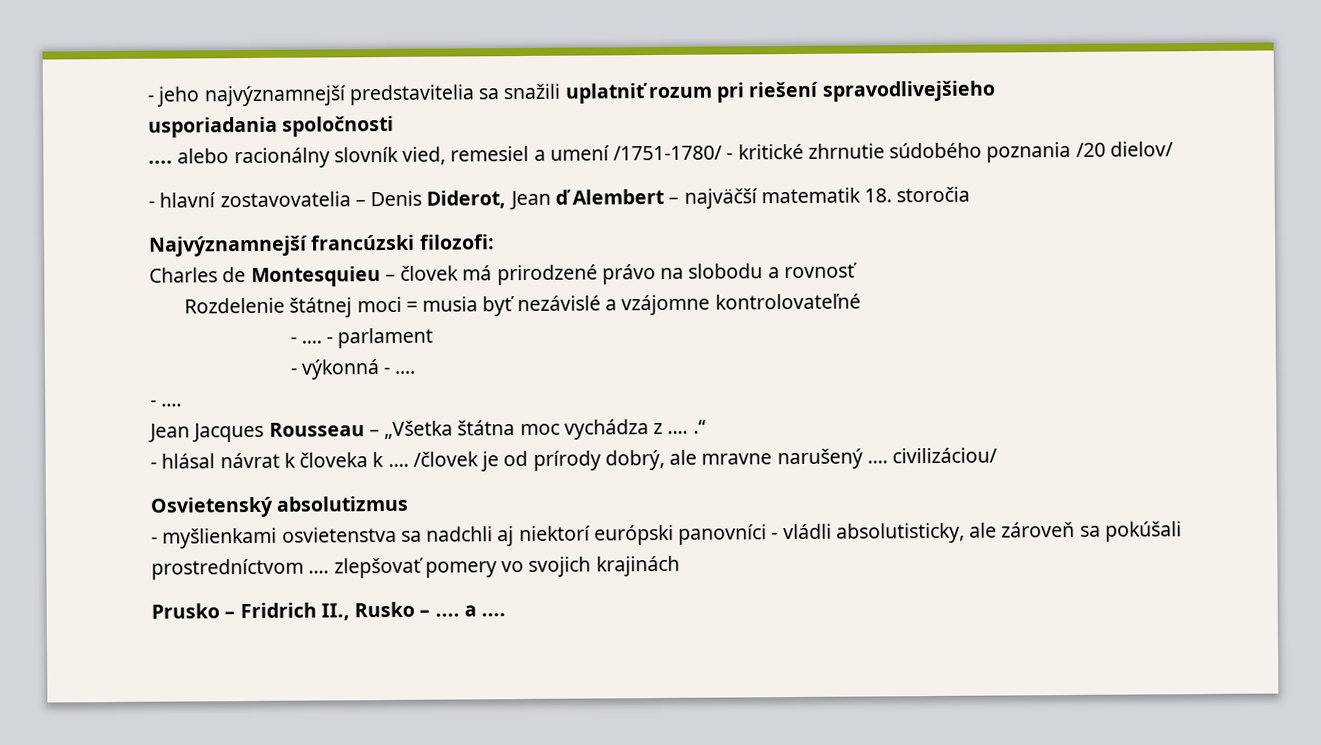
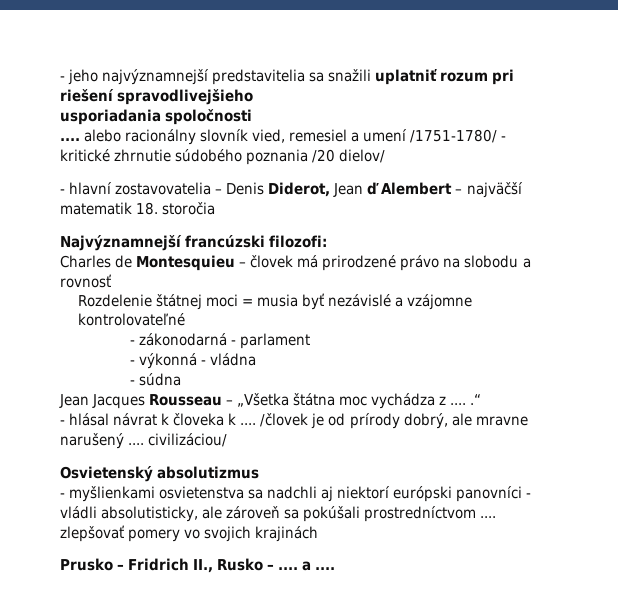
- - .... - parlament
+ - zákonodarná - parlament
- - výkonná - ....
- - ....
+ - výkonná - vládna
+ - súdna

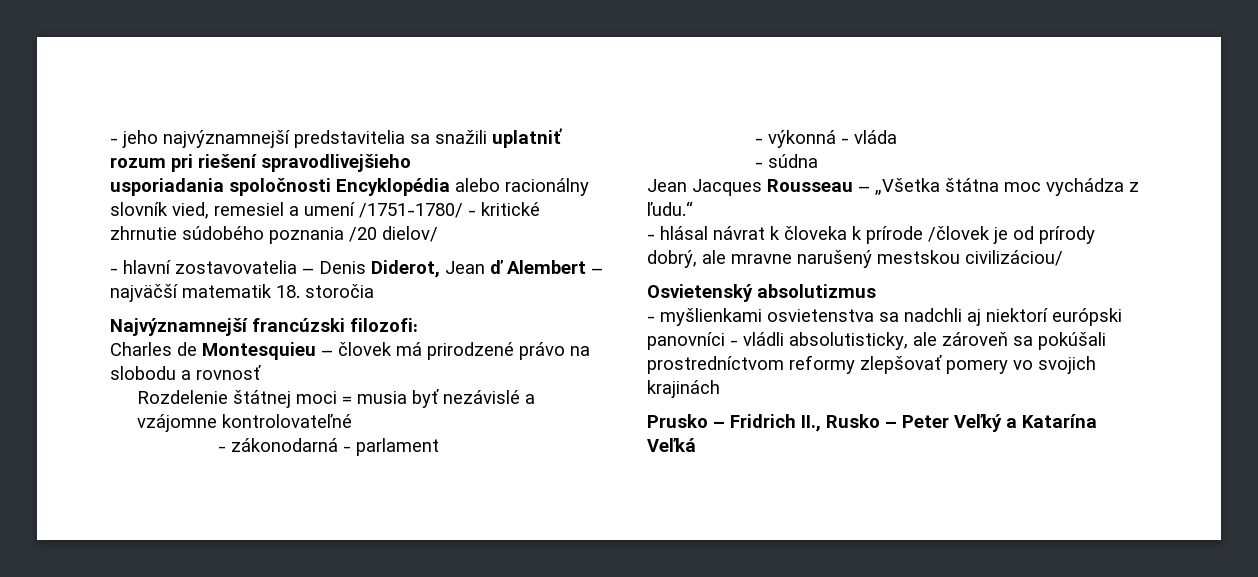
- usporiadania spoločnosti
- .... alebo racionálny slovník vied, remesiel a umení /1751-1780/ - kritické zhrnutie súdobého poznania /20 dielov/
+ usporiadania spoločnosti Encyklopédia alebo racionálny slovník vied, remesiel a umení /1751-1780/ - kritické zhrnutie súdobého poznania /20 dielov/
- - výkonná - vládna
+ - výkonná - vláda
- Jean Jacques Rousseau – „Všetka štátna moc vychádza z .... .“
+ Jean Jacques Rousseau – „Všetka štátna moc vychádza z ľudu.“
- - hlásal návrat k človeka k .... /človek je od prírody dobrý, ale mravne narušený .... civilizáciou/
+ - hlásal návrat k človeka k prírode /človek je od prírody dobrý, ale mravne narušený mestskou civilizáciou/
- - myšlienkami osvietenstva sa nadchli aj niektorí európski panovníci - vládli absolutisticky, ale zároveň sa pokúšali prostredníctvom .... zlepšovať pomery vo svojich krajinách
+ - myšlienkami osvietenstva sa nadchli aj niektorí európski panovníci - vládli absolutisticky, ale zároveň sa pokúšali prostredníctvom reformy zlepšovať pomery vo svojich krajinách
- Prusko – Fridrich II., Rusko – .... a ....
+ Prusko – Fridrich II., Rusko – Peter Veľký a Katarína Veľká

